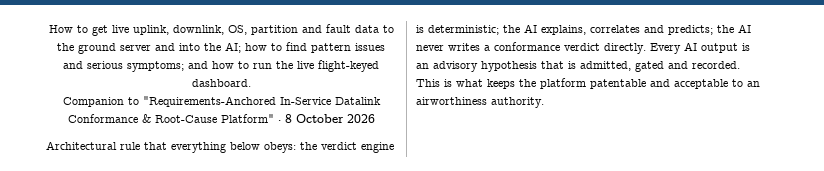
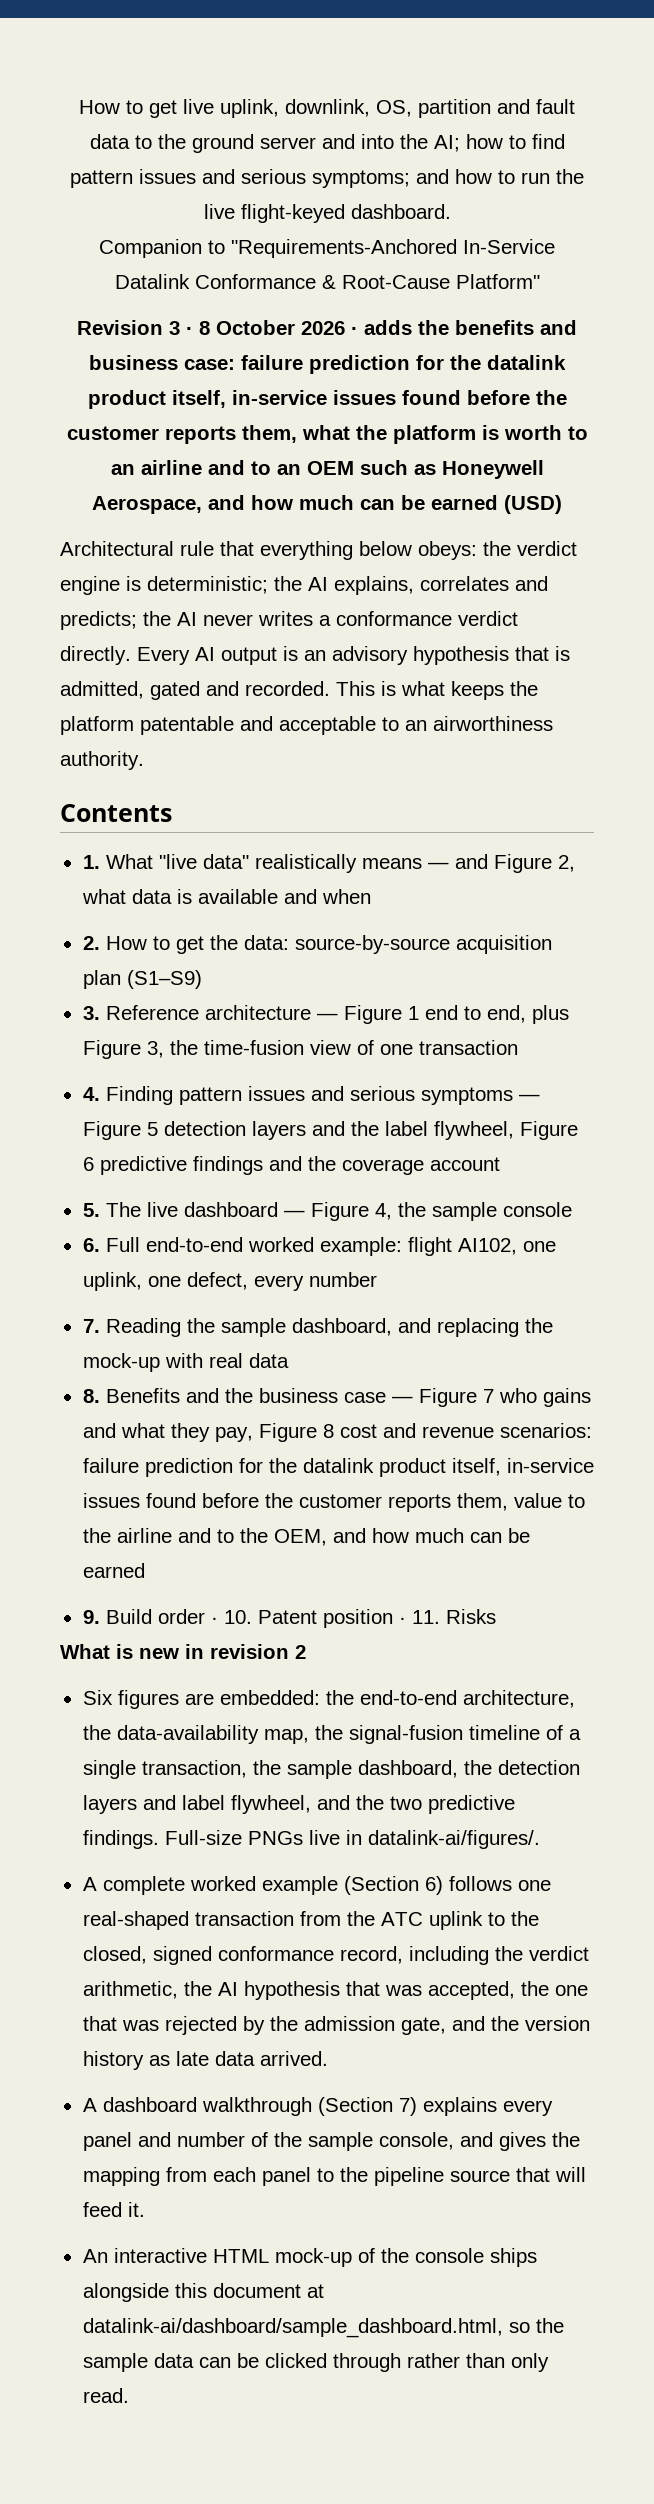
- Companion to "Requirements-Anchored In-Service Datalink Conformance & Root-Cause Platform" · 8 October 2026
+ Companion to "Requirements-Anchored In-Service Datalink Conformance & Root-Cause Platform"
+ Revision 3 · 8 October 2026 · adds the benefits and business case: failure prediction for the datalink product itself, in-service issues found before the customer reports them, what the platform is worth to an airline and to an OEM such as Honeywell Aerospace, and how much can be earned (USD)
+ Contents
+ 1. What "live data" realistically means — and Figure 2, what data is available and when
+ 2. How to get the data: source-by-source acquisition plan (S1–S9)
+ 3. Reference architecture — Figure 1 end to end, plus Figure 3, the time-fusion view of one transaction
+ 4. Finding pattern issues and serious symptoms — Figure 5 detection layers and the label flywheel, Figure 6 predictive findings and the coverage account
+ 5. The live dashboard — Figure 4, the sample console
+ 6. Full end-to-end worked example: flight AI102, one uplink, one defect, every number
+ 7. Reading the sample dashboard, and replacing the mock-up with real data
+ 8. Benefits and the business case — Figure 7 who gains and what they pay, Figure 8 cost and revenue scenarios: failure prediction for the datalink product itself, in-service issues found before the customer reports them, value to the airline and to the OEM, and how much can be earned
+ 9. Build order · 10. Patent position · 11. Risks
+ What is new in revision 2
+ Six figures are embedded: the end-to-end architecture, the data-availability map, the signal-fusion timeline of a single transaction, the sample dashboard, the detection layers and label flywheel, and the two predictive findings. Full-size PNGs live in datalink-ai/figures/.
+ A complete worked example (Section 6) follows one real-shaped transaction from the ATC uplink to the closed, signed conformance record, including the verdict arithmetic, the AI hypothesis that was accepted, the one that was rejected by the admission gate, and the version history as late data arrived.
+ A dashboard walkthrough (Section 7) explains every panel and number of the sample console, and gives the mapping from each panel to the pipeline source that will feed it.
+ An interactive HTML mock-up of the console ships alongside this document at datalink-ai/dashboard/sample_dashboard.html, so the sample data can be clicked through rather than only read.

